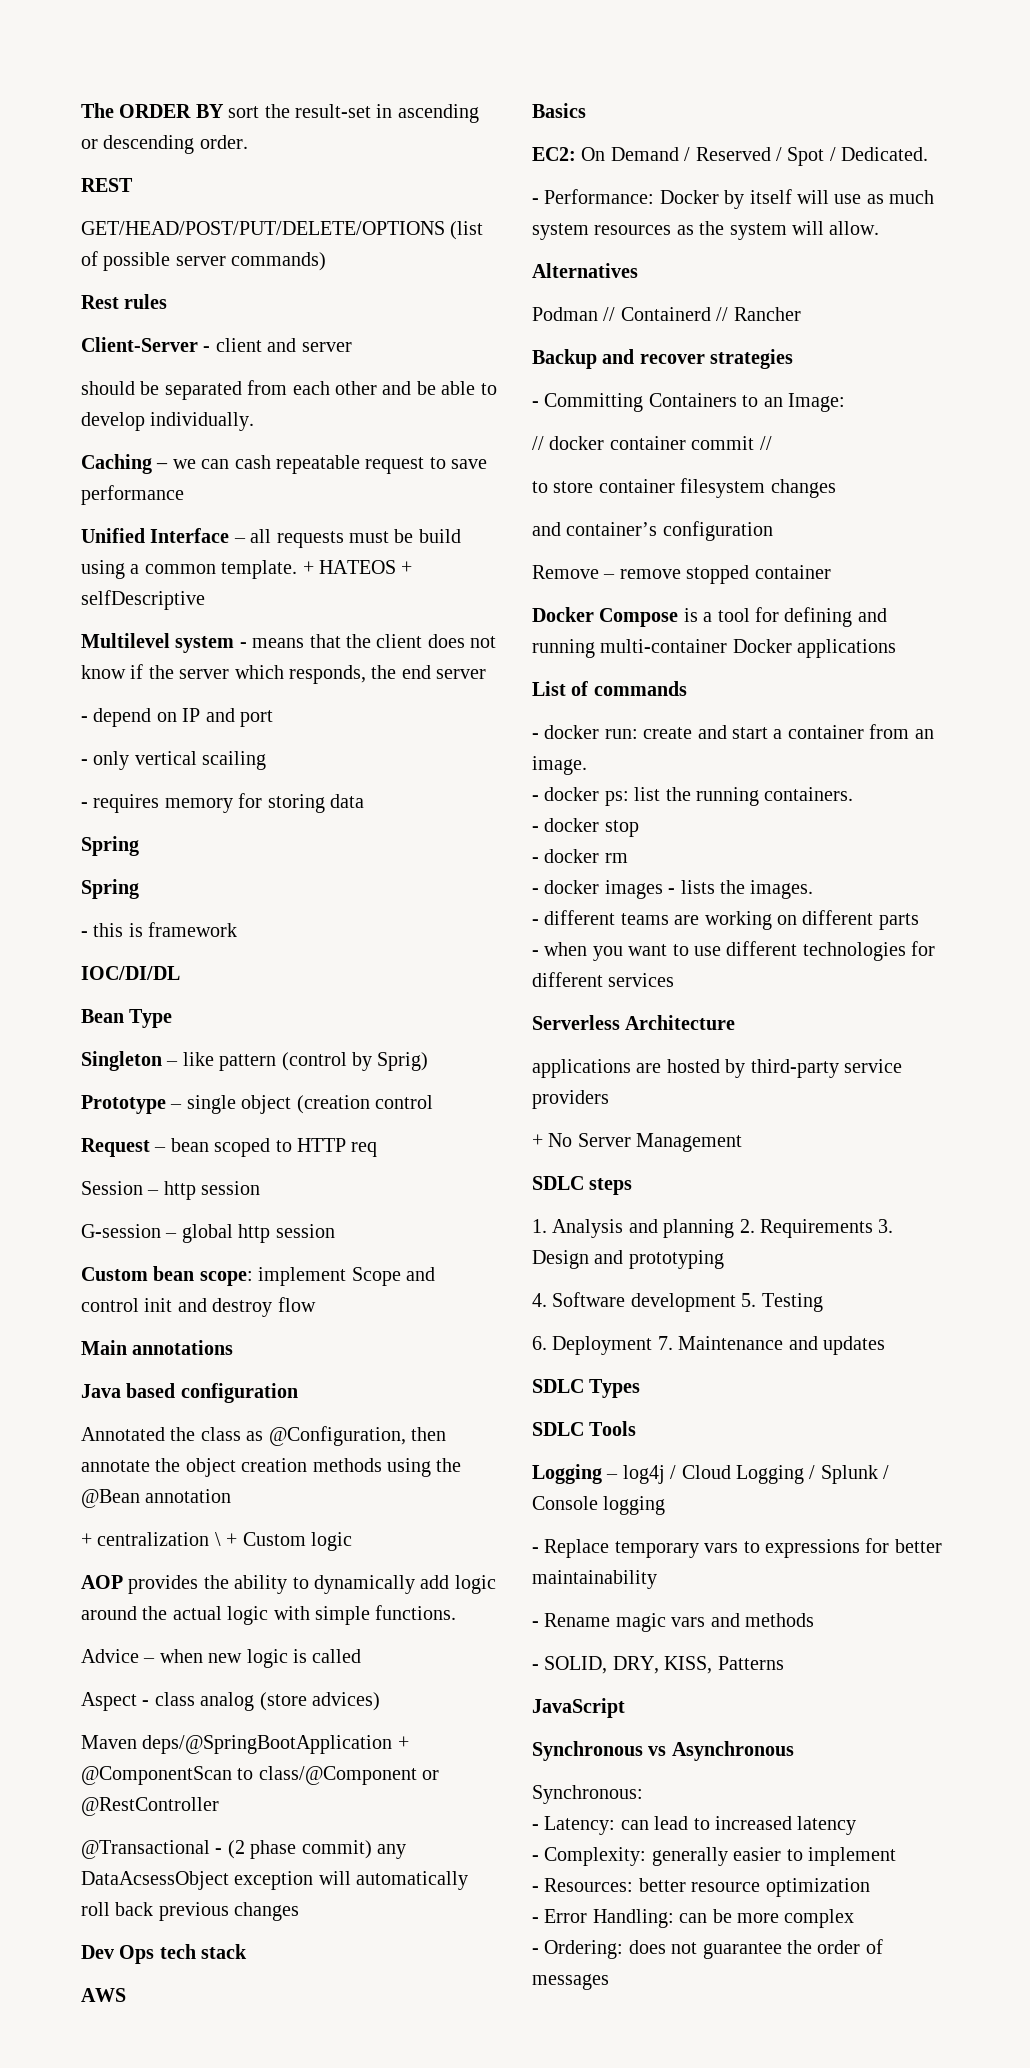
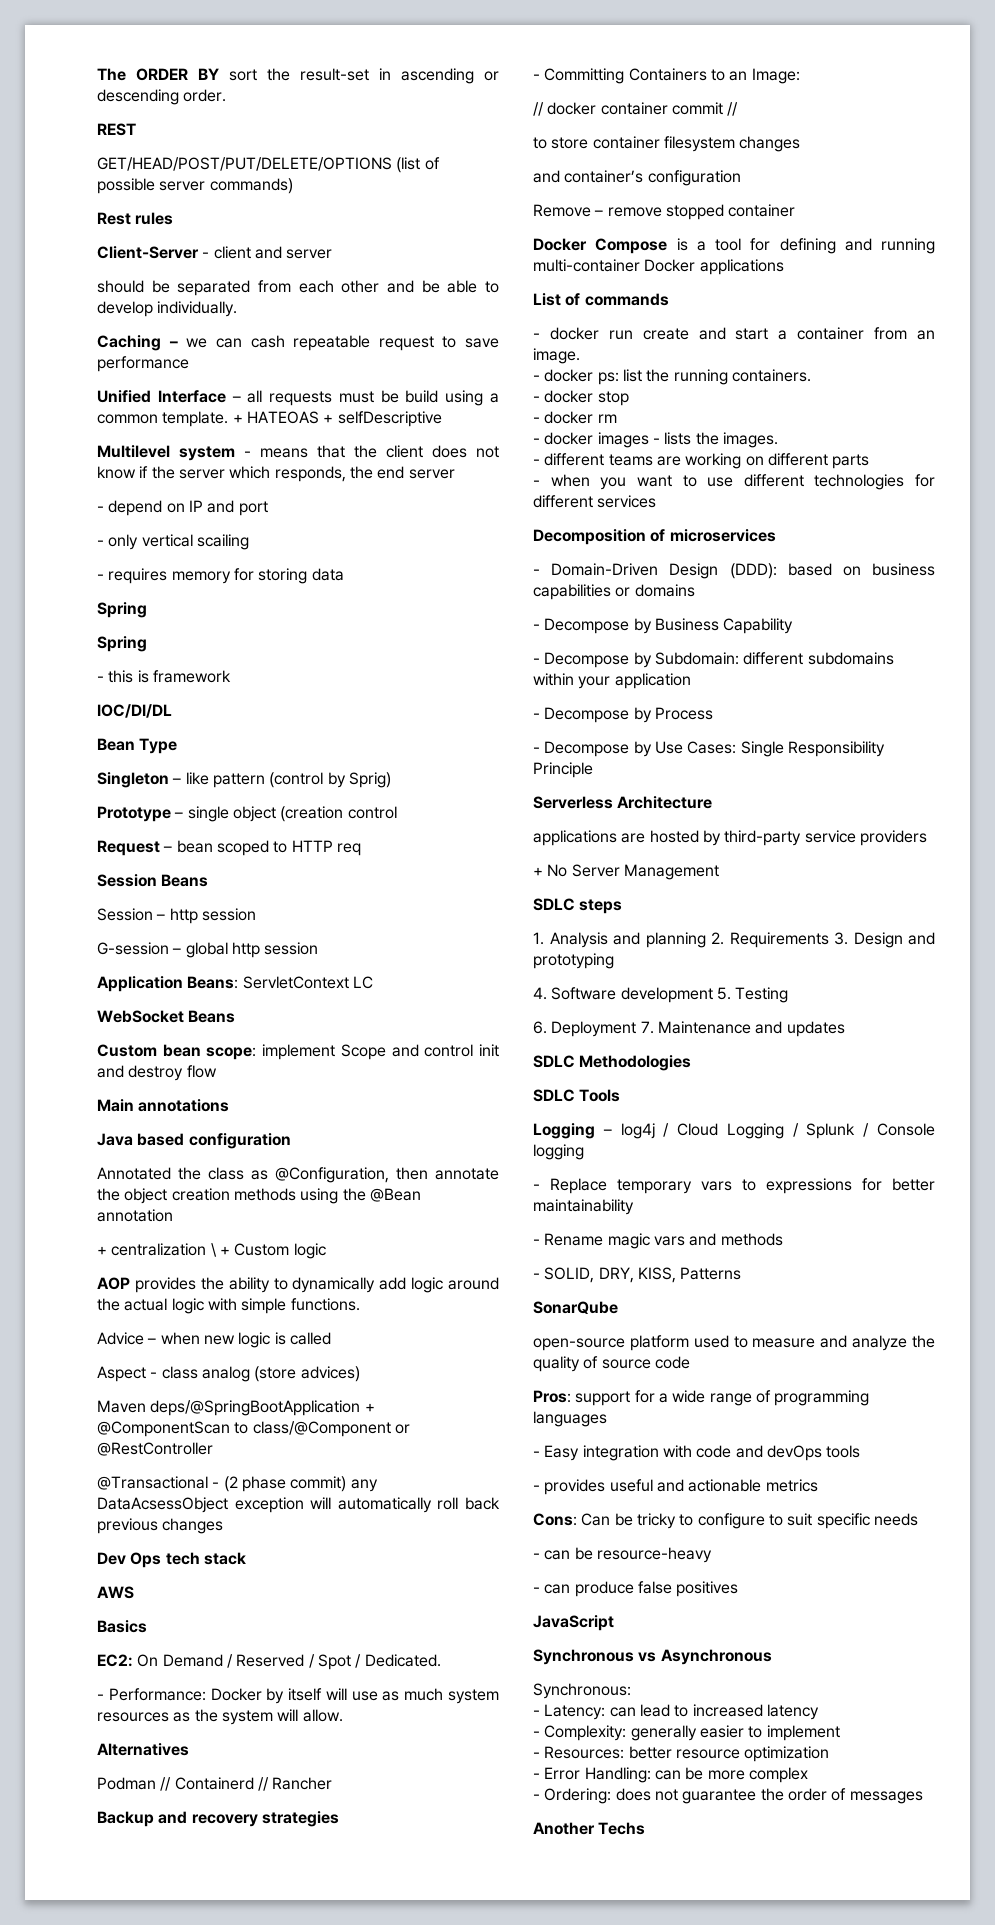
- + HATEOS + selfDescriptive
+ + HATEOAS + selfDescriptive
+ Session Beans
+ Application Beans: ServletContext LC
+ WebSocket Beans
- Backup and recover strategies
+ Backup and recovery strategies
- - docker run: create and start a container from an image.
+ - docker run create and start a container from an image.
+ Decomposition of microservices
+ - Domain-Driven Design (DDD): based on business capabilities or domains
+ - Decompose by Business Capability
+ - Decompose by Subdomain: different subdomains within your application
+ - Decompose by Process
+ - Decompose by Use Cases: Single Responsibility Principle
- SDLC Types
+ SDLC Methodologies
+ SonarQube
+ open-source platform used to measure and analyze the quality of source code
+ Pros: support for a wide range of programming languages
+ - Easy integration with code and devOps tools
+ - provides useful and actionable metrics
+ Cons: Can be tricky to configure to suit specific needs
+ - can be resource-heavy
+ - can produce false positives
+ Another Techs

